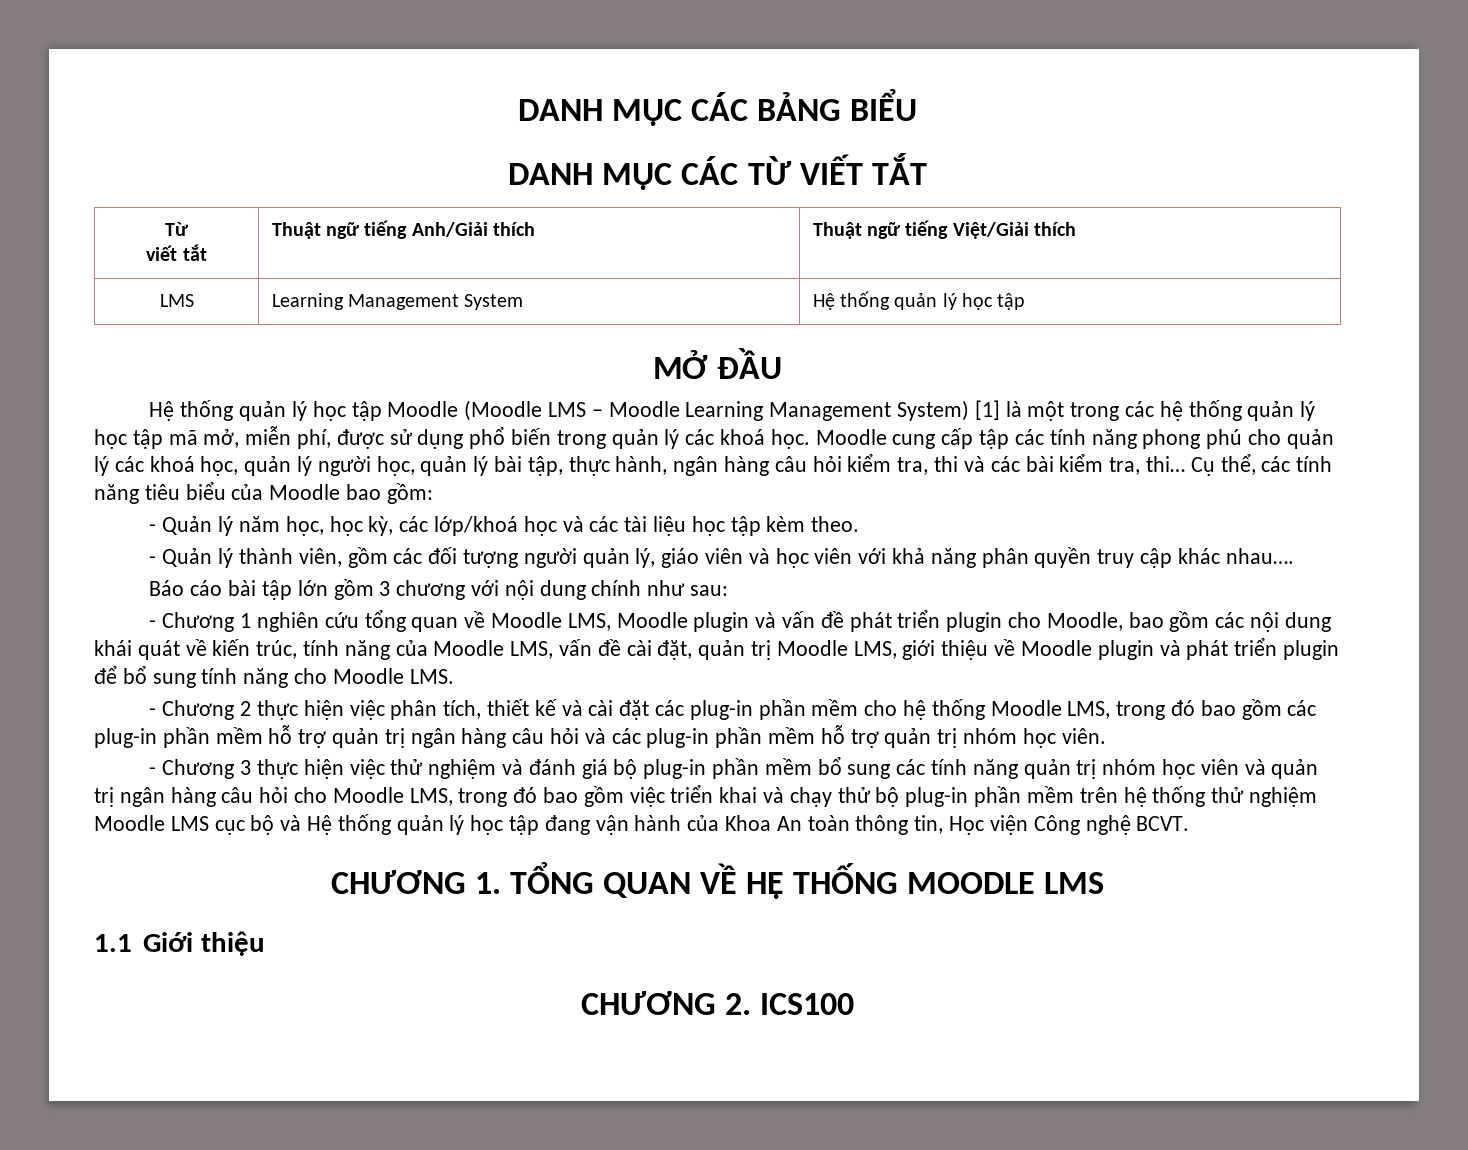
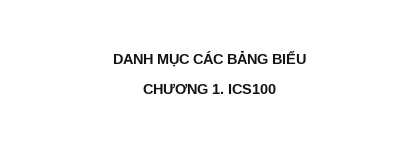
- DANH MỤC CÁC TỪ VIẾT TẮT
- Từ
- viết tắt | Thuật ngữ tiếng Anh/Giải thích | Thuật ngữ tiếng Việt/Giải thích
- LMS | Learning Management System | Hệ thống quản lý học tập
- MỞ ĐẦU
- Hệ thống quản lý học tập Moodle (Moodle LMS – Moodle Learning Management System) [1] là một trong các hệ thống quản lý học tập mã mở, miễn phí, được sử dụng phổ biến trong quản lý các khoá học. Moodle cung cấp tập các tính năng phong phú cho quản lý các khoá học, quản lý người học, quản lý bài tập, thực hành, ngân hàng câu hỏi kiểm tra, thi và các bài kiểm tra, thi… Cụ thể, các tính năng tiêu biểu của Moodle bao gồm:
- - Quản lý năm học, học kỳ, các lớp/khoá học và các tài liệu học tập kèm theo.
- - Quản lý thành viên, gồm các đối tượng người quản lý, giáo viên và học viên với khả năng phân quyền truy cập khác nhau….
- Báo cáo bài tập lớn gồm 3 chương với nội dung chính như sau:
- - Chương 1 nghiên cứu tổng quan về Moodle LMS, Moodle plugin và vấn đề phát triển plugin cho Moodle, bao gồm các nội dung khái quát về kiến trúc, tính năng của Moodle LMS, vấn đề cài đặt, quản trị Moodle LMS, giới thiệu về Moodle plugin và phát triển plugin để bổ sung tính năng cho Moodle LMS.
- - Chương 2 thực hiện việc phân tích, thiết kế và cài đặt các plug-in phần mềm cho hệ thống Moodle LMS, trong đó bao gồm các plug-in phần mềm hỗ trợ quản trị ngân hàng câu hỏi và các plug-in phần mềm hỗ trợ quản trị nhóm học viên.
- - Chương 3 thực hiện việc thử nghiệm và đánh giá bộ plug-in phần mềm bổ sung các tính năng quản trị nhóm học viên và quản trị ngân hàng câu hỏi cho Moodle LMS, trong đó bao gồm việc triển khai và chạy thử bộ plug-in phần mềm trên hệ thống thử nghiệm Moodle LMS cục bộ và Hệ thống quản lý học tập đang vận hành của Khoa An toàn thông tin, Học viện Công nghệ BCVT.
- CHƯƠNG 1. TỔNG QUAN VỀ HỆ THỐNG MOODLE LMS
- 1.1 Giới thiệu
- CHƯƠNG 2. ICS100
+ CHƯƠNG 1. ICS100

